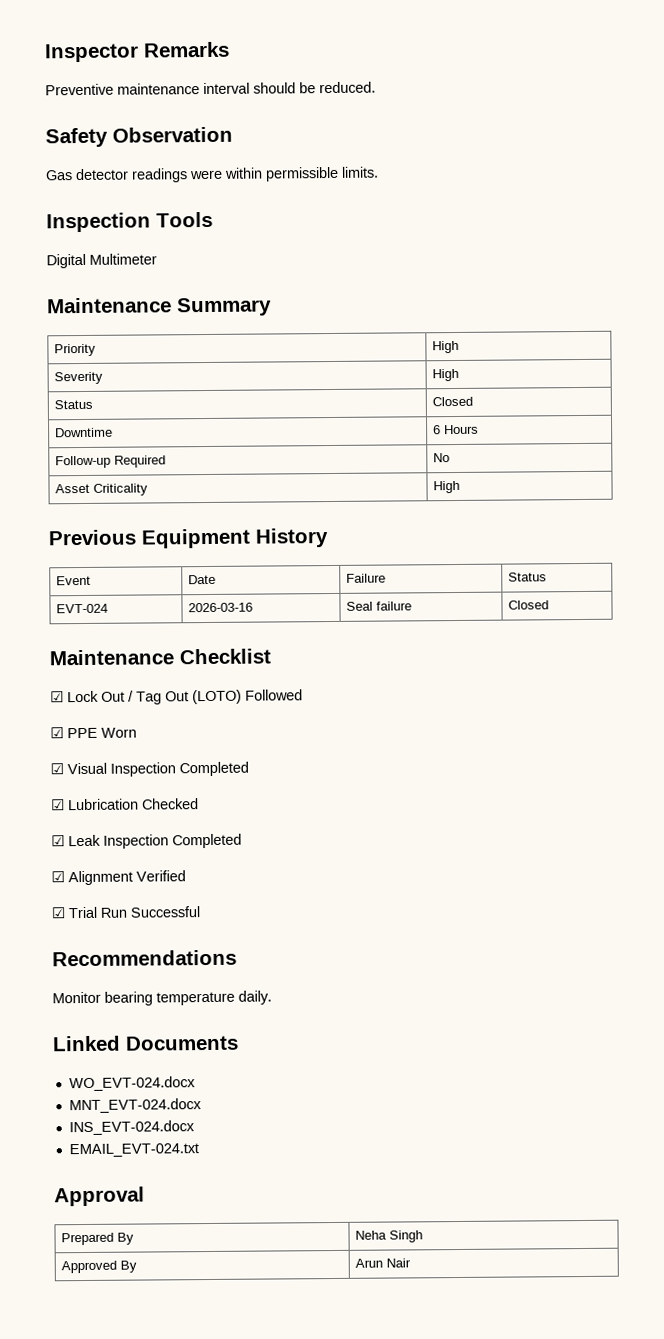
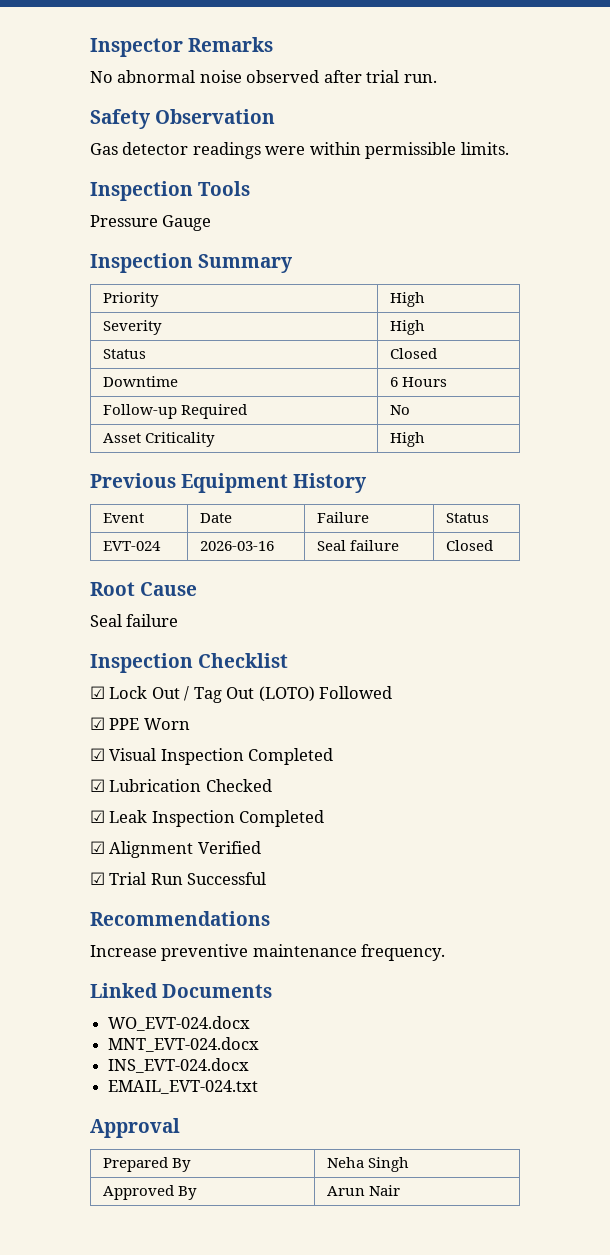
- Preventive maintenance interval should be reduced.
+ No abnormal noise observed after trial run.
- Digital Multimeter
- Maintenance Summary
+ Pressure Gauge
+ Inspection Summary
- Maintenance Checklist
+ Root Cause
+ Seal failure
+ Inspection Checklist
- Monitor bearing temperature daily.
+ Increase preventive maintenance frequency.

